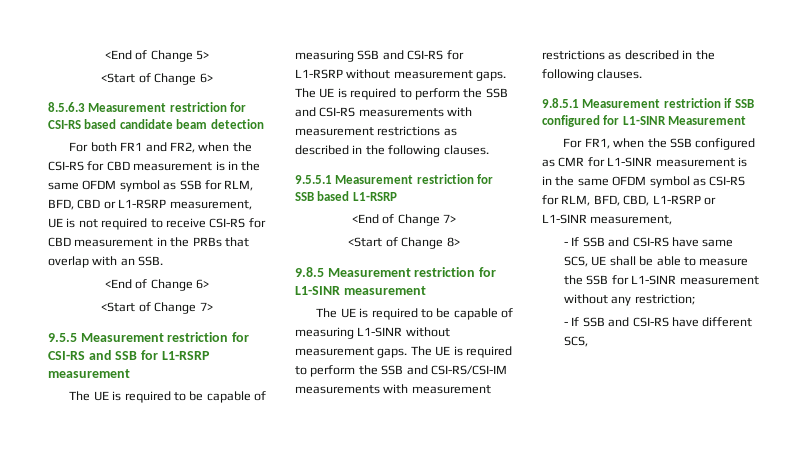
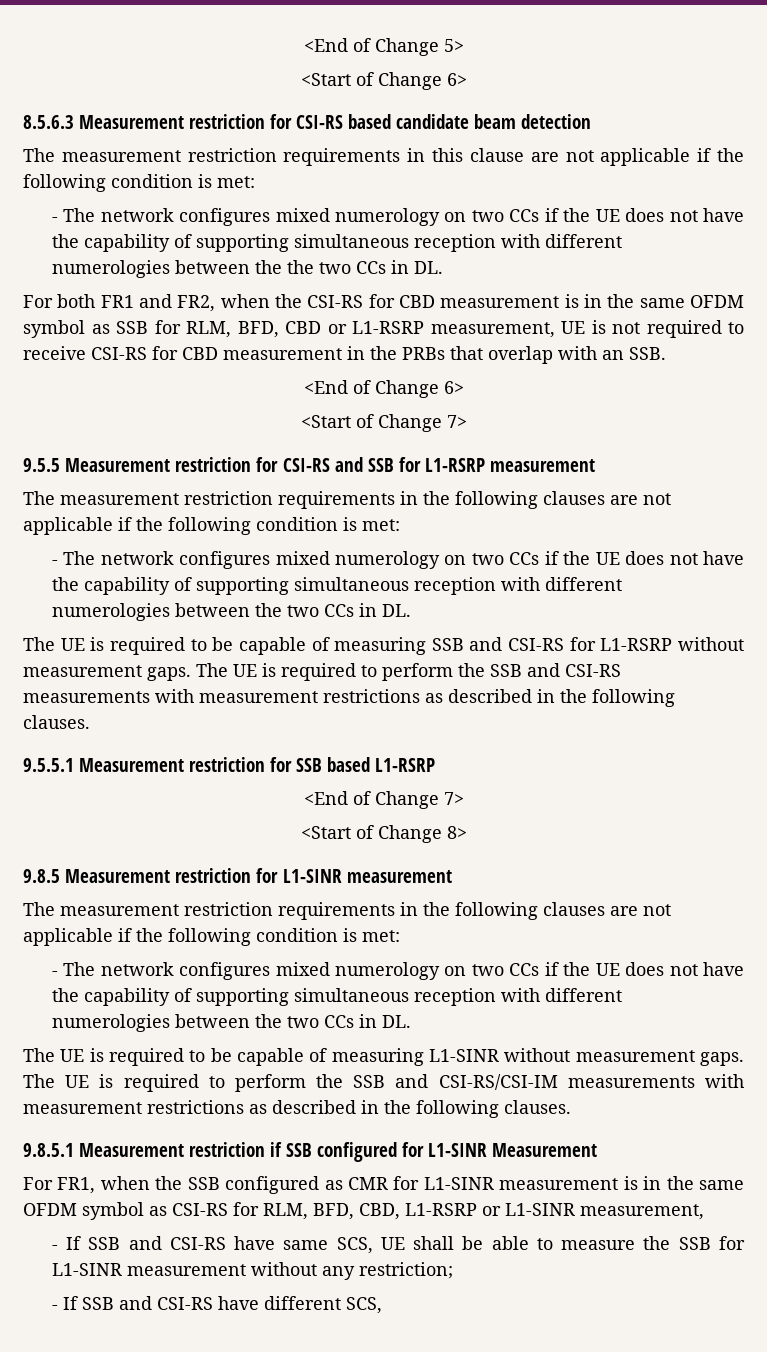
+ The measurement restriction requirements in this clause are not applicable if the following condition is met:
+ - The network configures mixed numerology on two CCs if the UE does not have the capability of supporting simultaneous reception with different numerologies between the the two CCs in DL.
  9.5.5 Measurement restriction for CSI-RS and SSB for L1-RSRP measurement
+ The measurement restriction requirements in the following clauses are not applicable if the following condition is met:
+ - The network configures mixed numerology on two CCs if the UE does not have the capability of supporting simultaneous reception with different numerologies between the two CCs in DL.
  9.8.5 Measurement restriction for L1-SINR measurement
+ The measurement restriction requirements in the following clauses are not applicable if the following condition is met:
+ - The network configures mixed numerology on two CCs if the UE does not have the capability of supporting simultaneous reception with different numerologies between the two CCs in DL.

